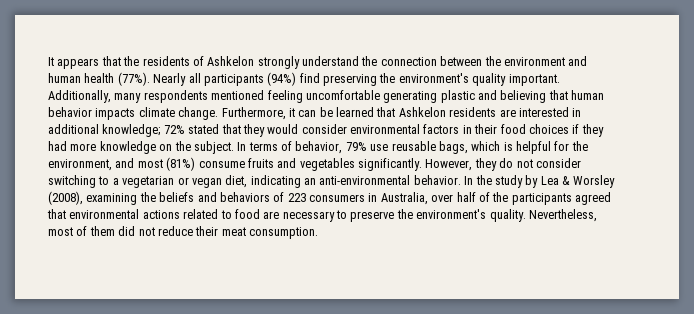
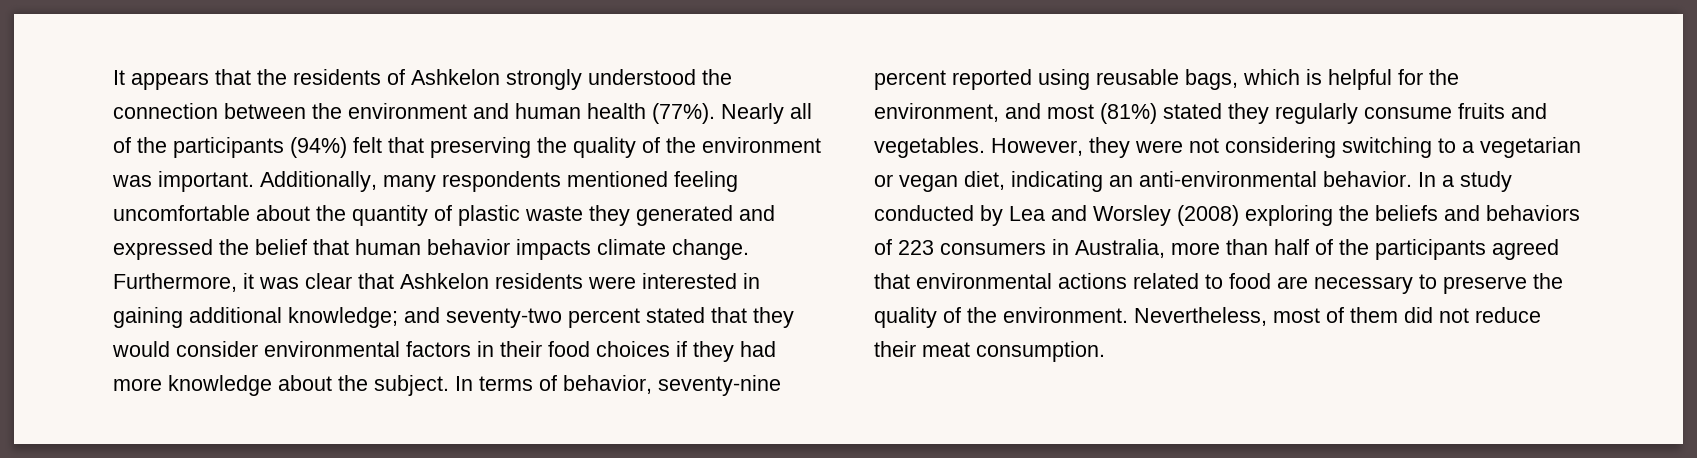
- It appears that the residents of Ashkelon strongly understand the connection between the environment and human health (77%).
+ It appears that the residents of Ashkelon strongly understood the connection between the environment and human health (77%).
- Nearly all participants (94%) find preserving the environment's quality important.
+ Nearly all of the participants (94%) felt that preserving the quality of the environment was important.
- Additionally, many respondents mentioned feeling uncomfortable generating plastic and believing that human behavior impacts climate change.
+ Additionally, many respondents mentioned feeling uncomfortable about the quantity of plastic waste they generated and expressed the belief that human behavior impacts climate change.
- Furthermore, it can be learned that Ashkelon residents are interested in additional knowledge; 72% stated that they would consider environmental factors in their food choices if they had more knowledge on the subject.
+ Furthermore, it was clear that Ashkelon residents were interested in gaining additional knowledge; and seventy-two percent stated that they would consider environmental factors in their food choices if they had more knowledge about the subject.
- In terms of behavior, 79% use reusable bags, which is helpful for the environment, and most (81%) consume fruits and vegetables significantly. However, they do not consider switching to a vegetarian or vegan diet, indicating an anti-environmental behavior.
+ In terms of behavior, seventy-nine percent reported using reusable bags, which is helpful for the environment, and most (81%) stated they regularly consume fruits and vegetables. However, they were not considering switching to a vegetarian or vegan diet, indicating an anti-environmental behavior.
- In the study by Lea & Worsley (2008), examining the beliefs and behaviors of 223 consumers in Australia, over half of the participants agreed that environmental actions related to food are necessary to preserve the environment's quality.
+ In a study conducted by Lea and Worsley (2008) exploring the beliefs and behaviors of 223 consumers in Australia, more than half of the participants agreed that environmental actions related to food are necessary to preserve the quality of the environment.

